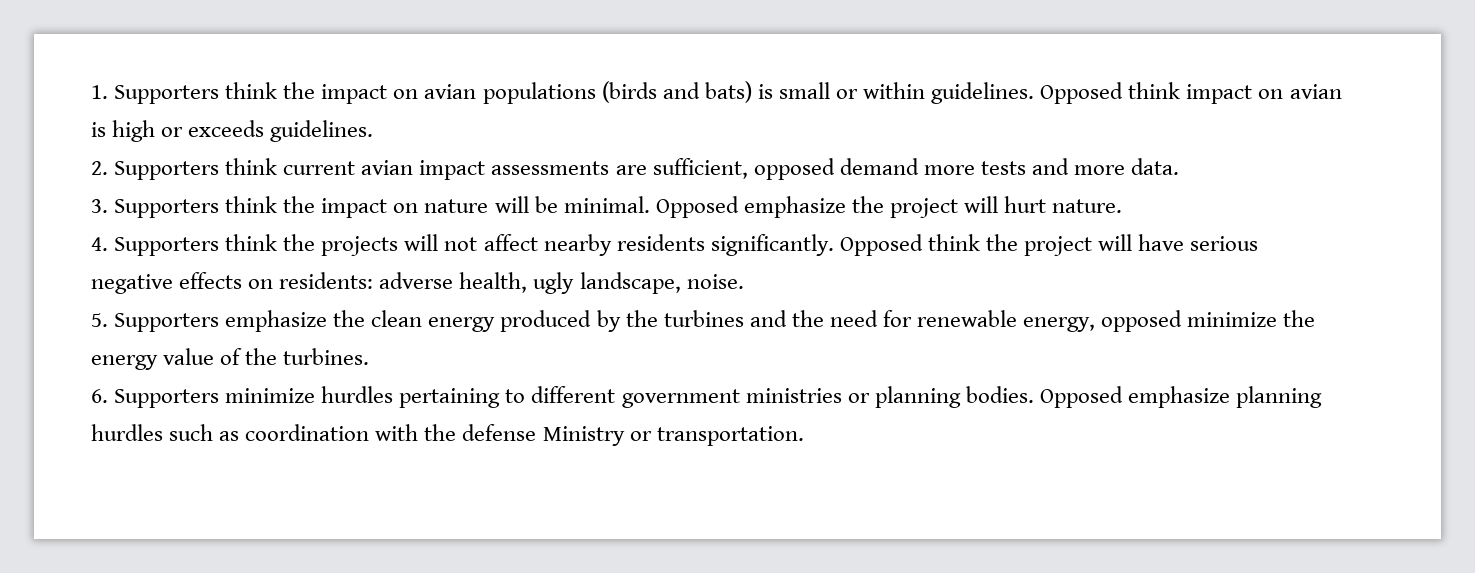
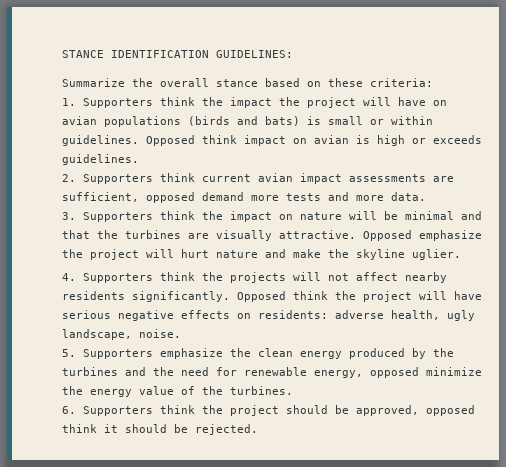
+ STANCE IDENTIFICATION GUIDELINES:
+ Summarize the overall stance based on these criteria:
- 1. Supporters think the impact on avian populations (birds and bats) is small or within guidelines.
+ 1. Supporters think the impact the project will have on avian populations (birds and bats) is small or within guidelines.
- 3. Supporters think the impact on nature will be minimal.
+ 3. Supporters think the impact on nature will be minimal and that the turbines are visually attractive.
- Opposed emphasize the project will hurt nature.
+ Opposed emphasize the project will hurt nature and make the skyline uglier.
- 6. Supporters minimize hurdles pertaining to different government ministries or planning bodies. Opposed emphasize planning hurdles such as coordination with the defense Ministry or transportation.
+ 6. Supporters think the project should be approved, opposed think it should be rejected.

